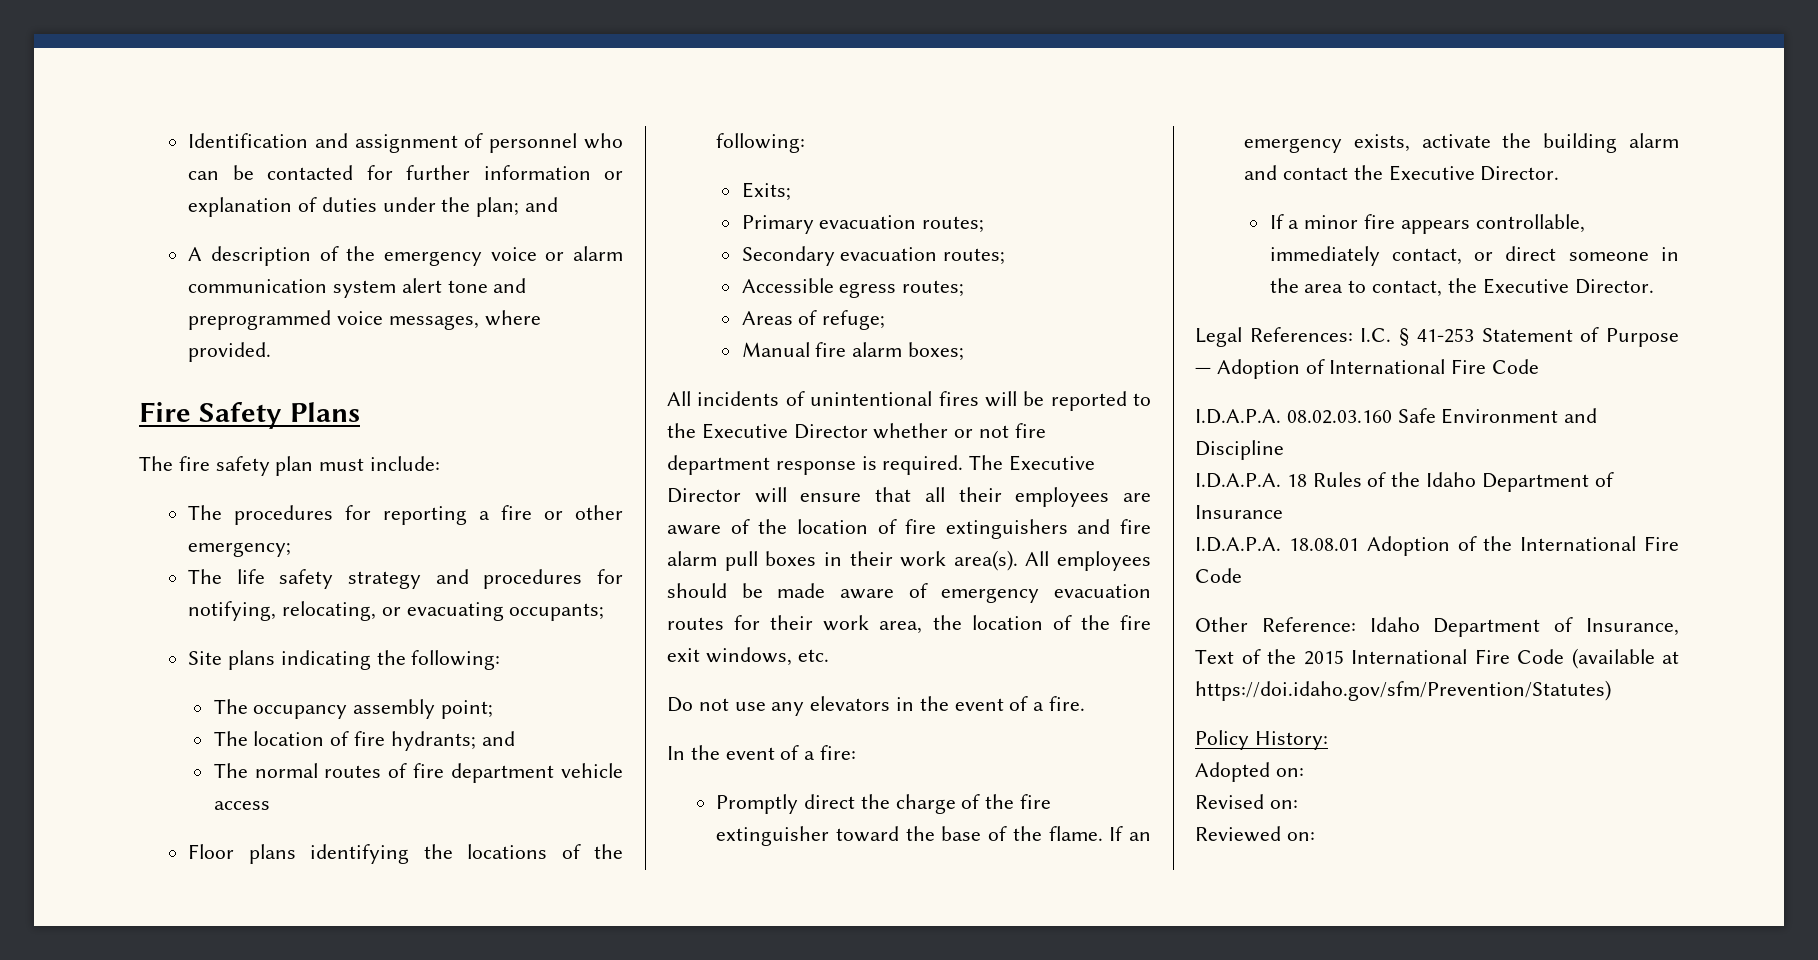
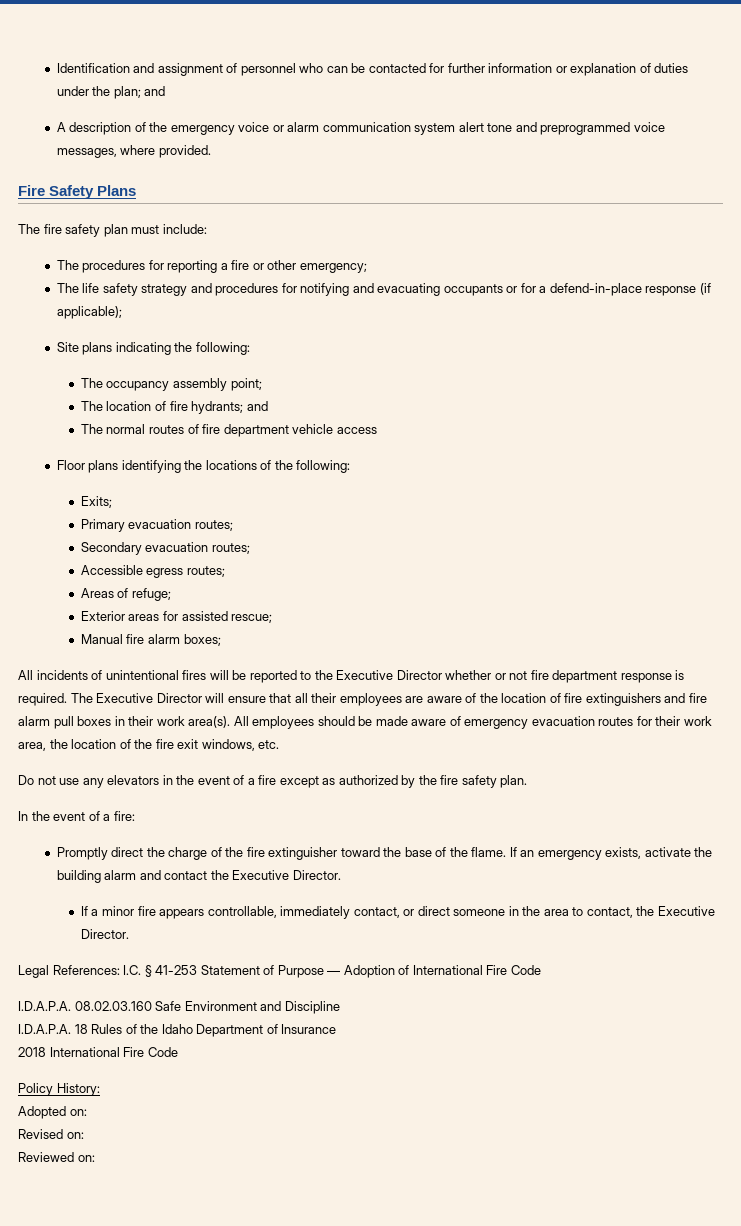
- The life safety strategy and procedures for notifying, relocating, or evacuating occupants;
+ The life safety strategy and procedures for notifying and evacuating occupants or for a defend-in-place response (if applicable);
+ Exterior areas for assisted rescue;
- Do not use any elevators in the event of a fire.
+ Do not use any elevators in the event of a fire except as authorized by the fire safety plan.
- I.D.A.P.A. 18.08.01 Adoption of the International Fire Code
- Other Reference: Idaho Department of Insurance, Text of the 2015 International Fire Code (available at https://doi.idaho.gov/sfm/Prevention/Statutes)
+ 2018 International Fire Code

